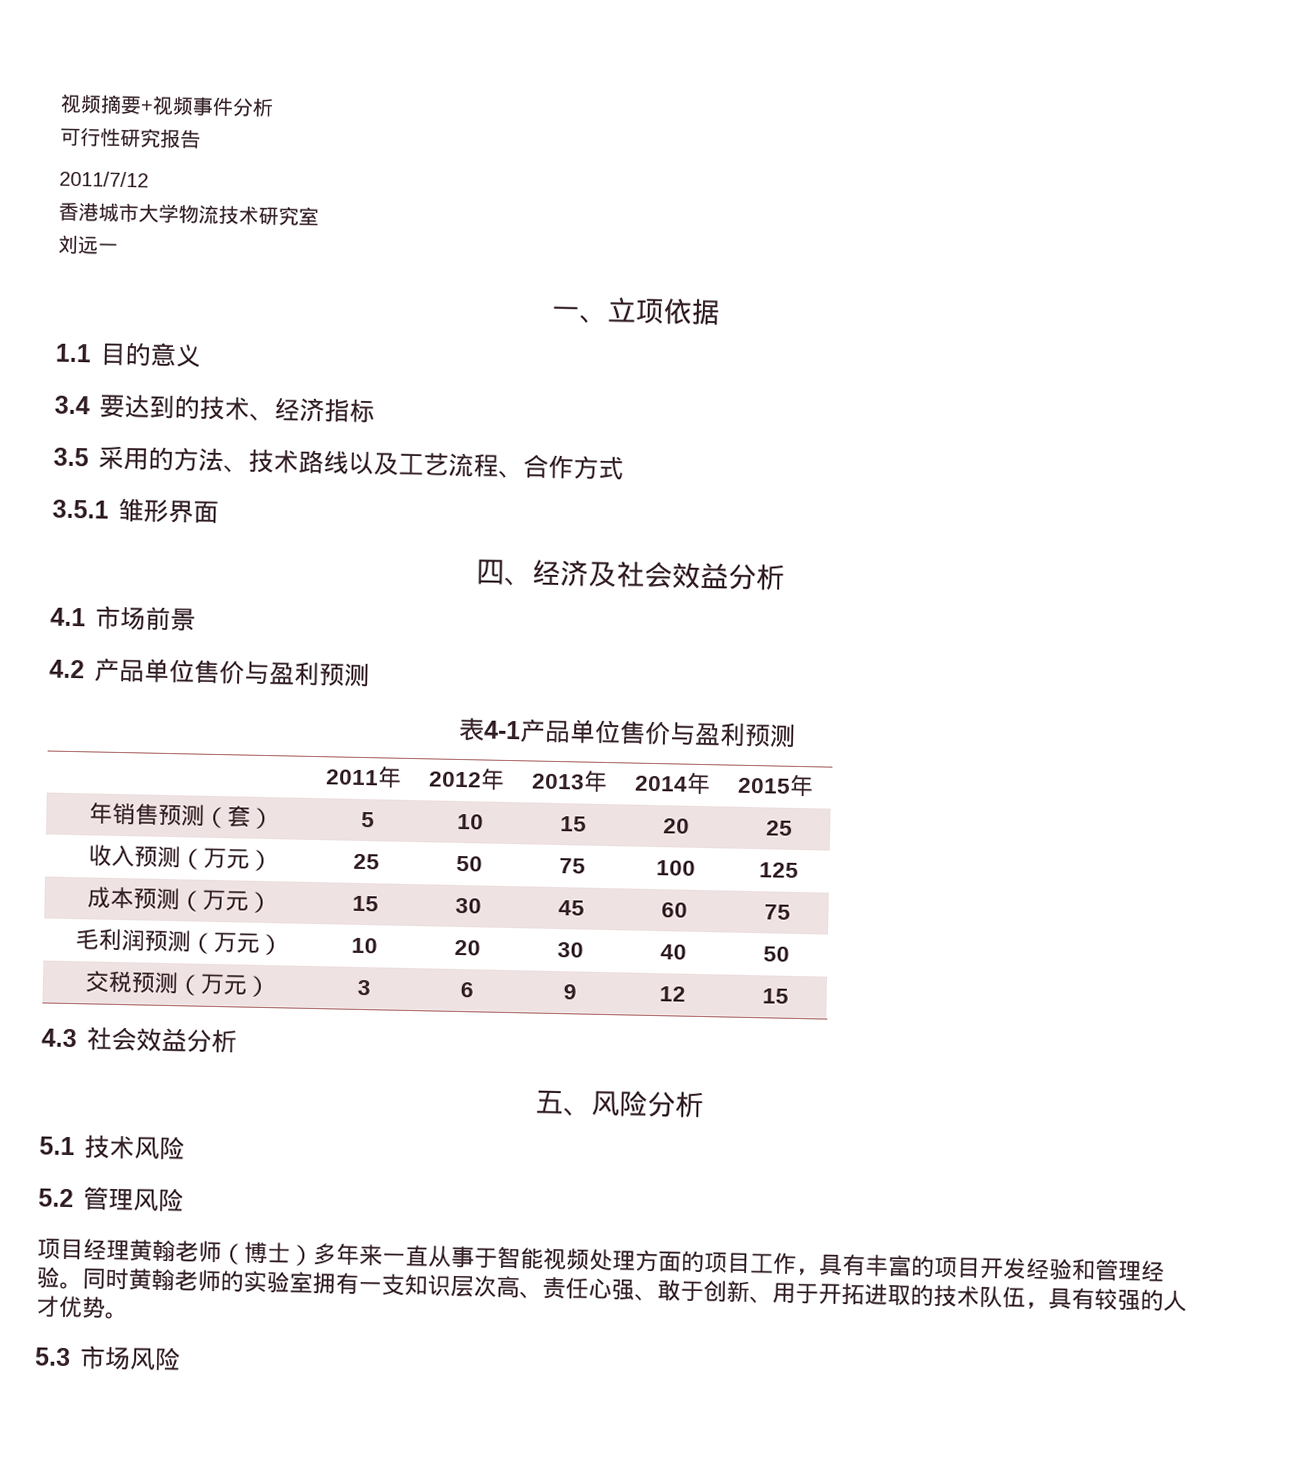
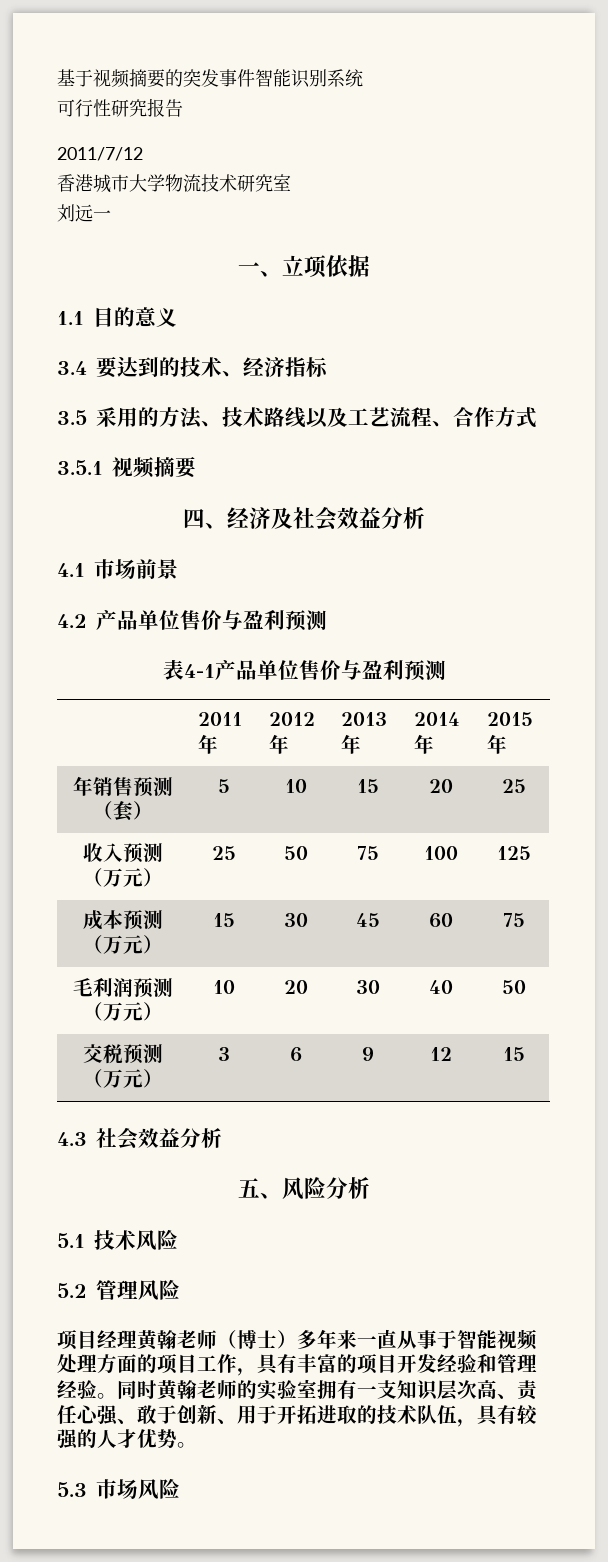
- 视频摘要+视频事件分析
+ 基于视频摘要的突发事件智能识别系统
- 3.5.1雏形界面
+ 3.5.1视频摘要

